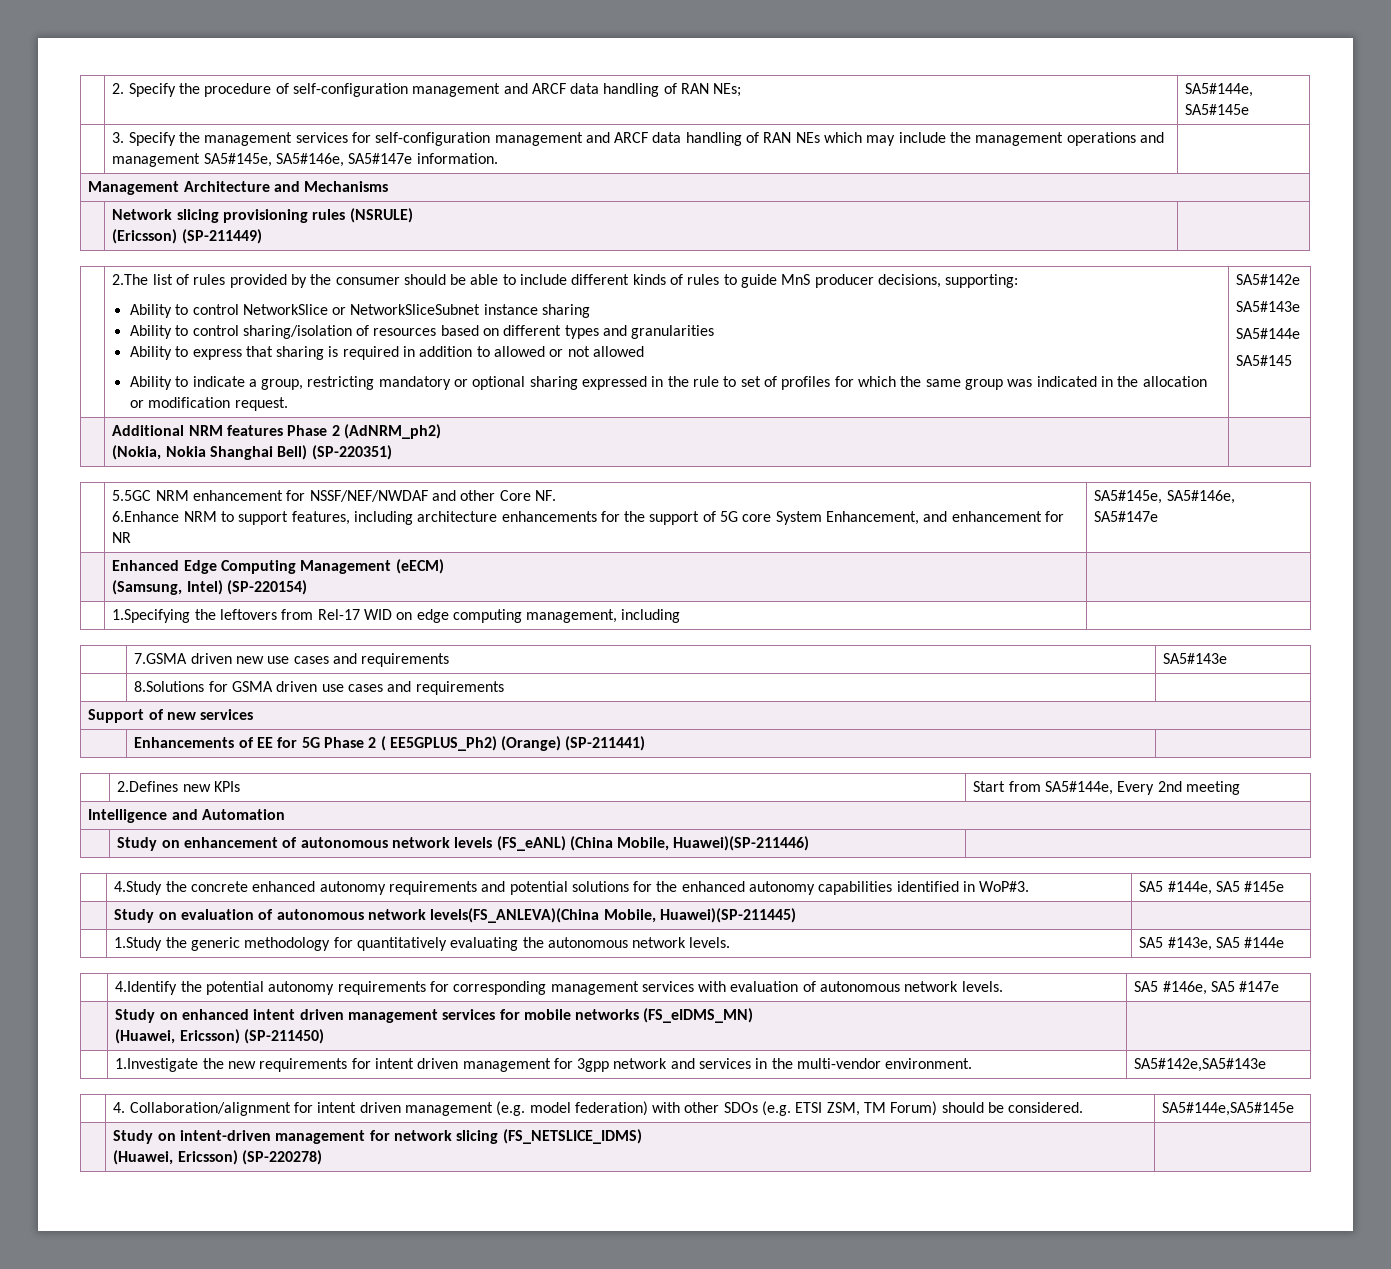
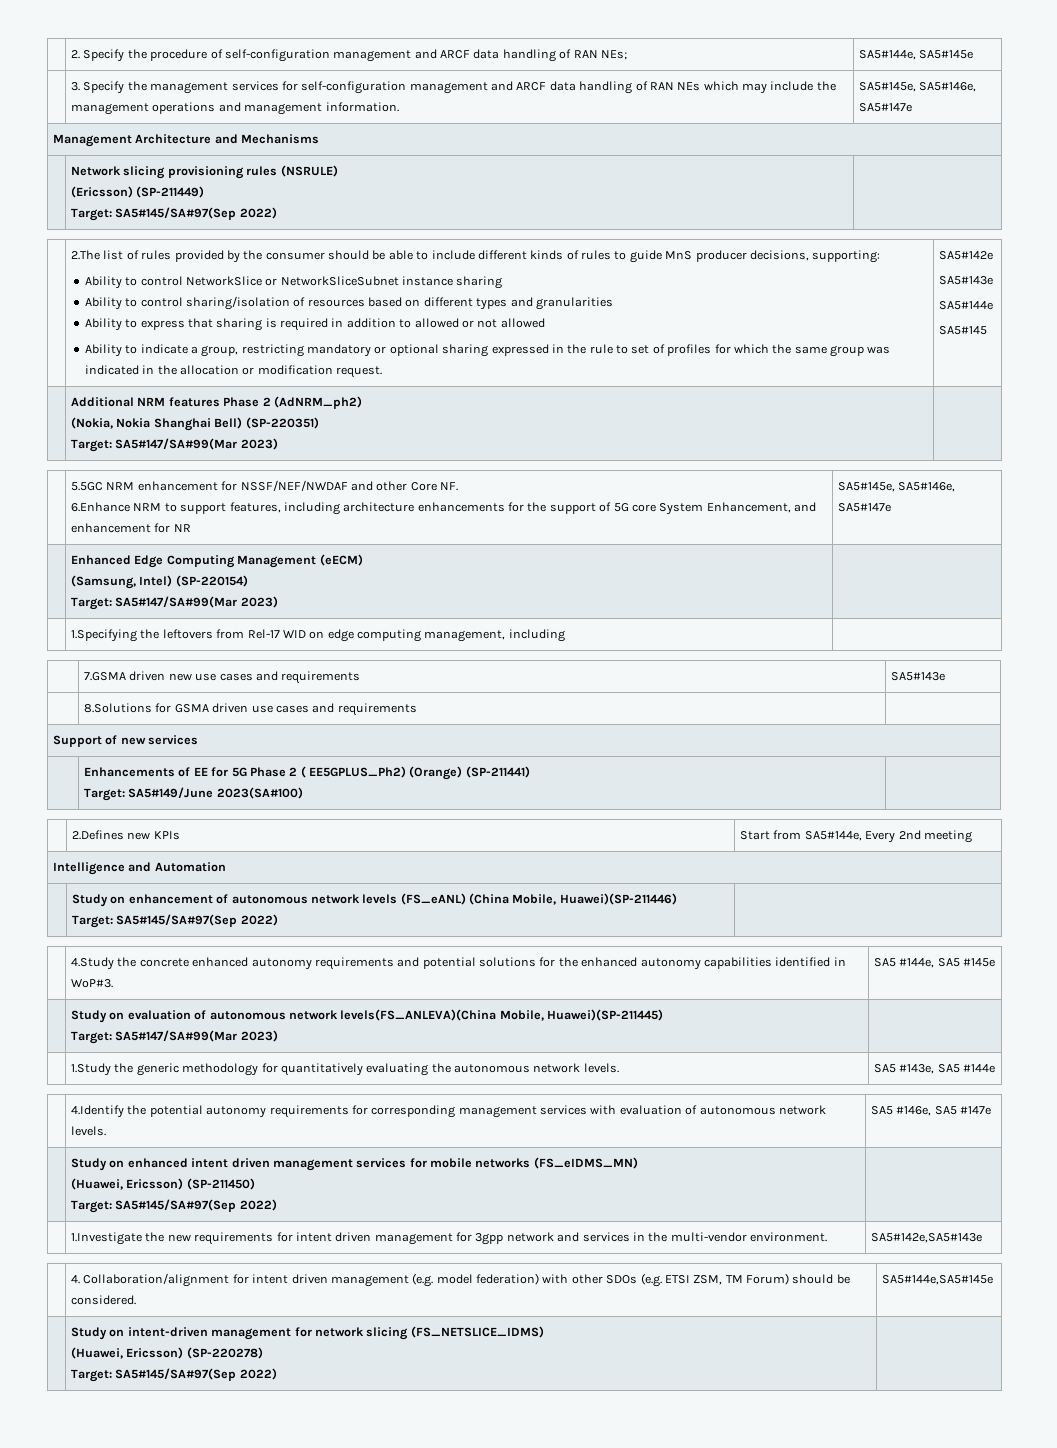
- | 3. Specify the management services for self-configuration management and ARCF data handling of RAN NEs which may include the management operations and management SA5#145e, SA5#146e, SA5#147e information. |
+ | 3. Specify the management services for self-configuration management and ARCF data handling of RAN NEs which may include the management operations and management information. | SA5#145e, SA5#146e, SA5#147e
  | Network slicing provisioning rules (NSRULE)
- (Ericsson) (SP-211449) |
+ (Ericsson) (SP-211449)
+ Target: SA5#145/SA#97(Sep 2022) |
  | Additional NRM features Phase 2 (AdNRM_ph2)
- (Nokia, Nokia Shanghai Bell) (SP-220351) |
+ (Nokia, Nokia Shanghai Bell) (SP-220351)
+ Target: SA5#147/SA#99(Mar 2023) |
  | Enhanced Edge Computing Management (eECM)
- (Samsung, Intel) (SP-220154) |
+ (Samsung, Intel) (SP-220154)
+ Target: SA5#147/SA#99(Mar 2023) |
- | Enhancements of EE for 5G Phase 2 ( EE5GPLUS_Ph2) (Orange) (SP-211441) |
+ | Enhancements of EE for 5G Phase 2 ( EE5GPLUS_Ph2) (Orange) (SP-211441)
+ Target: SA5#149/June 2023(SA#100) |
- | Study on enhancement of autonomous network levels (FS_eANL) (China Mobile, Huawei)(SP-211446) |
+ | Study on enhancement of autonomous network levels (FS_eANL) (China Mobile, Huawei)(SP-211446)
+ Target: SA5#145/SA#97(Sep 2022) |
- | Study on evaluation of autonomous network levels(FS_ANLEVA)(China Mobile, Huawei)(SP-211445) |
+ | Study on evaluation of autonomous network levels(FS_ANLEVA)(China Mobile, Huawei)(SP-211445)
+ Target: SA5#147/SA#99(Mar 2023) |
  | Study on enhanced intent driven management services for mobile networks (FS_eIDMS_MN)
- (Huawei, Ericsson) (SP-211450) |
+ (Huawei, Ericsson) (SP-211450)
+ Target: SA5#145/SA#97(Sep 2022) |
  | Study on intent-driven management for network slicing (FS_NETSLICE_IDMS)
- (Huawei, Ericsson) (SP-220278) |
+ (Huawei, Ericsson) (SP-220278)
+ Target: SA5#145/SA#97(Sep 2022) |

